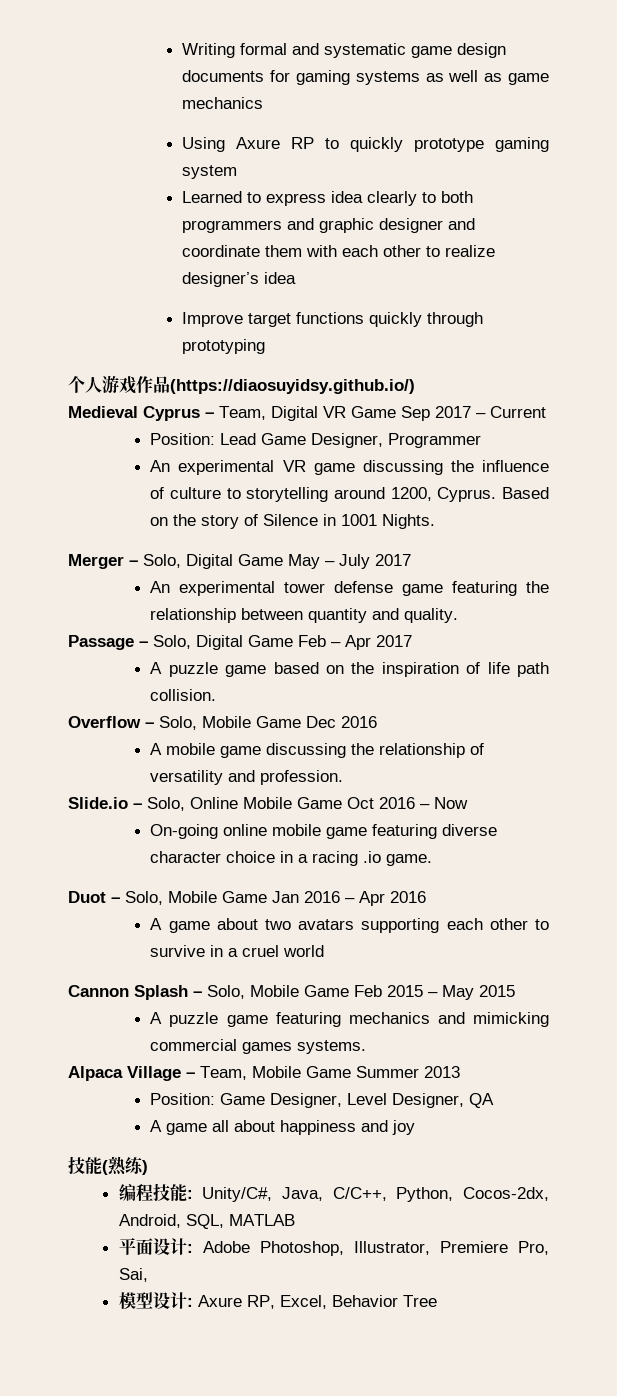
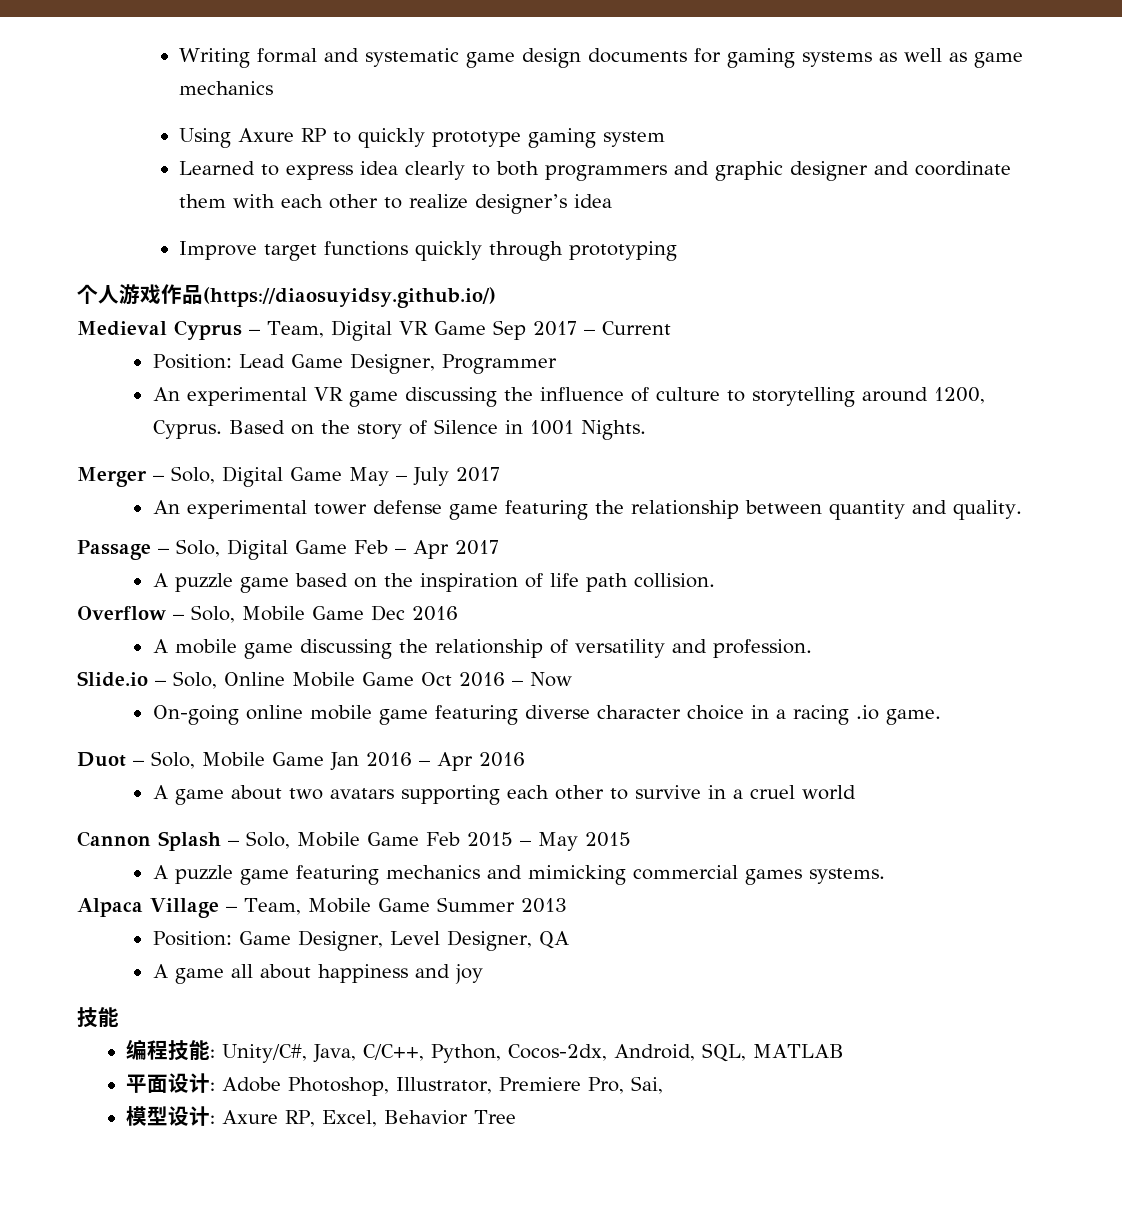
  A game all about happiness and joy
- 技能(熟练)
+ 技能

